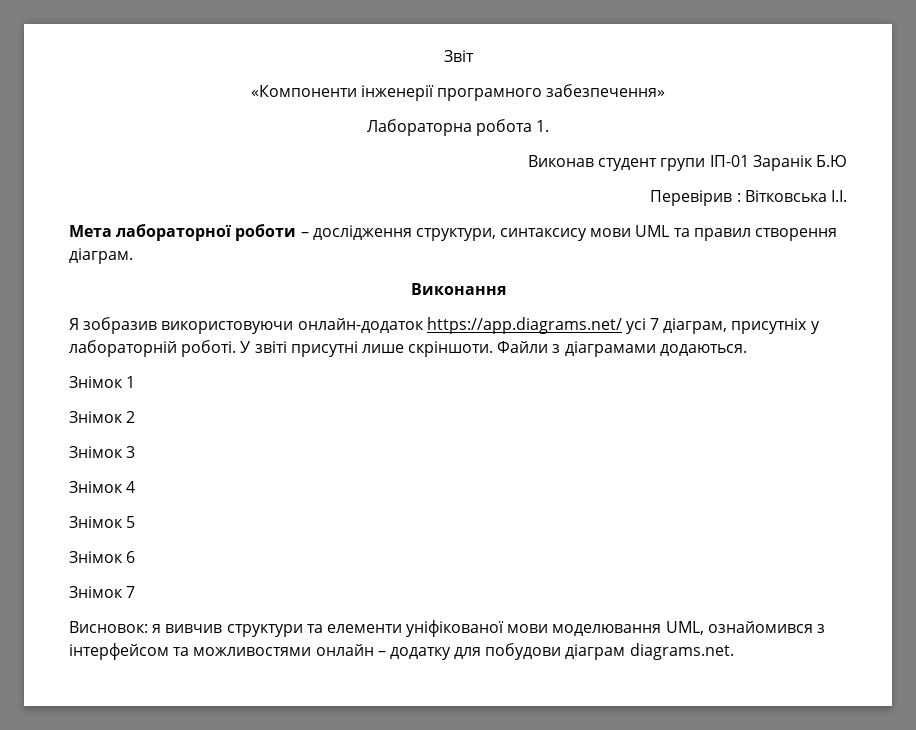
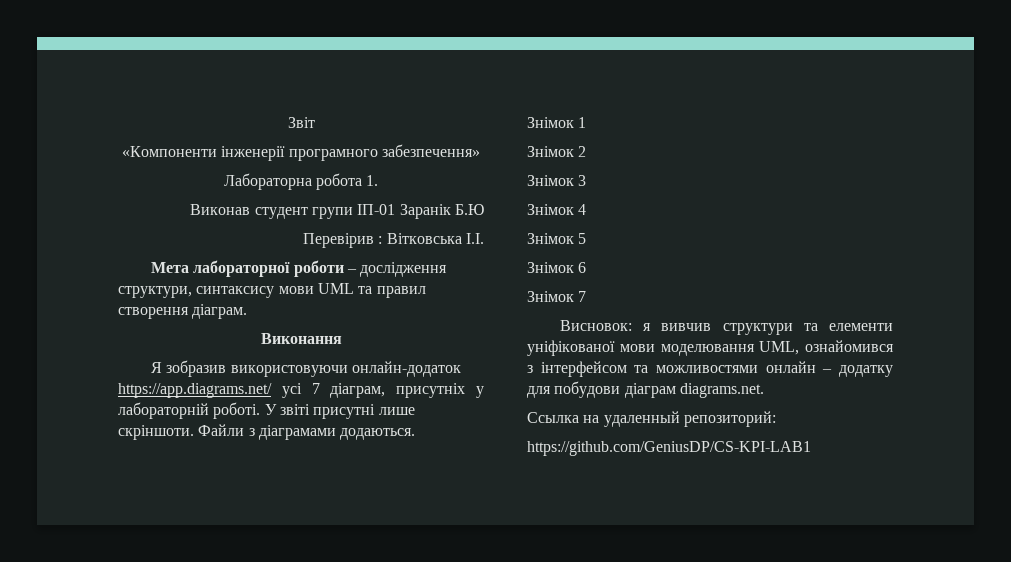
+ Ссылка на удаленный репозиторий:
+ https://github.com/GeniusDP/CS-KPI-LAB1

